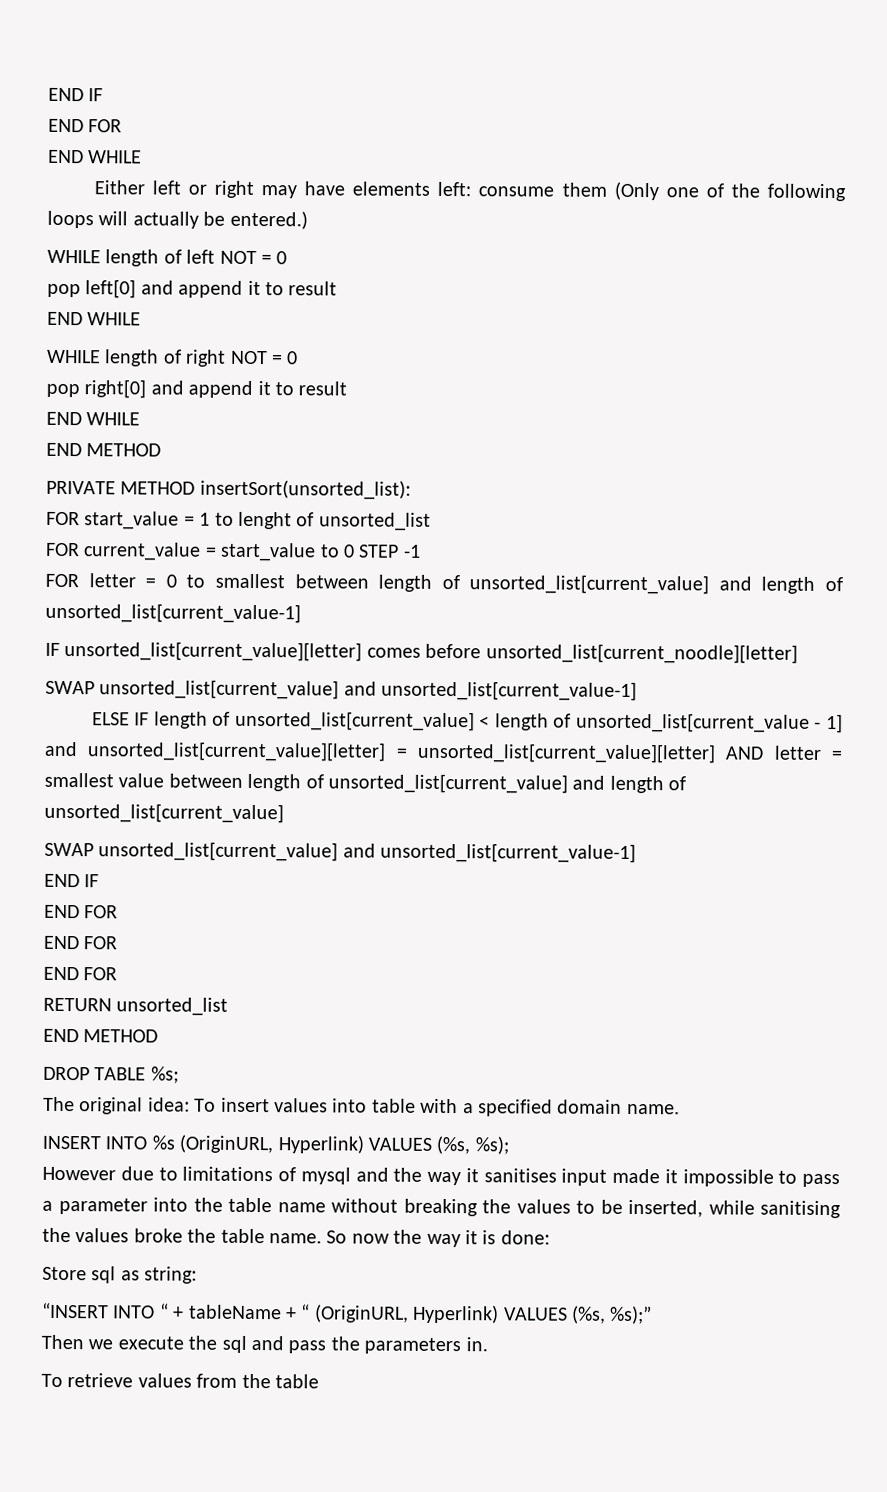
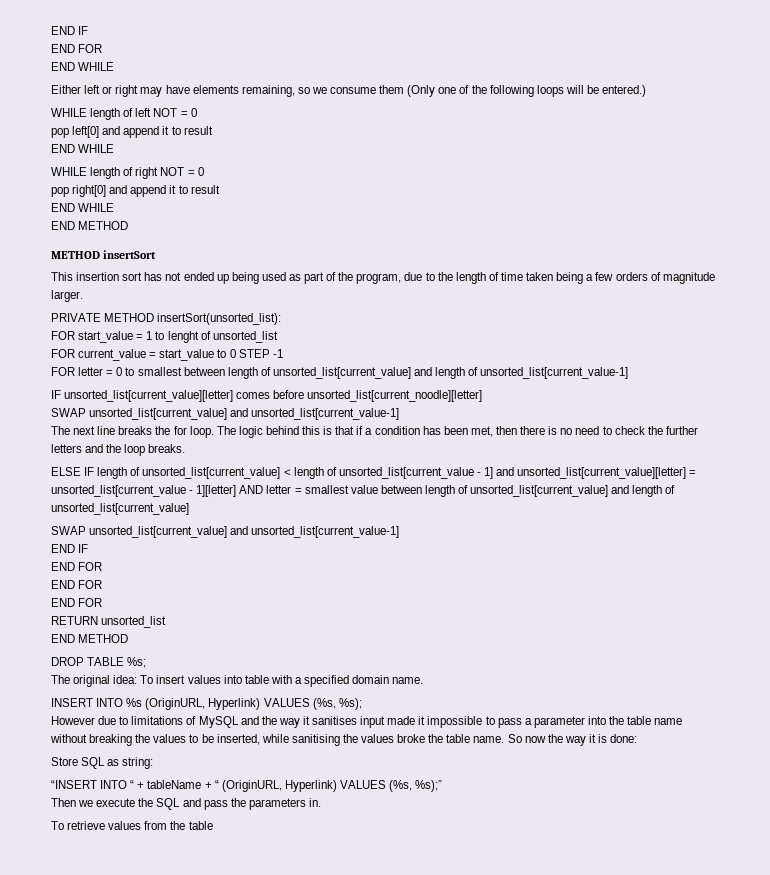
- Either left or right may have elements left: consume them (Only one of the following loops will actually be entered.)
+ Either left or right may have elements remaining, so we consume them (Only one of the following loops will be entered.)
+ METHOD insertSort
+ This insertion sort has not ended up being used as part of the program, due to the length of time taken being a few orders of magnitude larger.
+ The next line breaks the for loop. The logic behind this is that if a condition has been met, then there is no need to check the further letters and the loop breaks.
- ELSE IF length of unsorted_list[current_value] < length of unsorted_list[current_value - 1] and unsorted_list[current_value][letter] = unsorted_list[current_value][letter] AND letter = smallest value between length of unsorted_list[current_value] and length of unsorted_list[current_value]
+ ELSE IF length of unsorted_list[current_value] < length of unsorted_list[current_value - 1] and unsorted_list[current_value][letter] = unsorted_list[current_value - 1][letter] AND letter = smallest value between length of unsorted_list[current_value] and length of unsorted_list[current_value]
- However due to limitations of mysql and the way it sanitises input made it impossible to pass a parameter into the table name without breaking the values to be inserted, while sanitising the values broke the table name.
+ However due to limitations of MySQL and the way it sanitises input made it impossible to pass a parameter into the table name without breaking the values to be inserted, while sanitising the values broke the table name.
- Store sql as string:
+ Store SQL as string:
- Then we execute the sql and pass the parameters in.
+ Then we execute the SQL and pass the parameters in.

